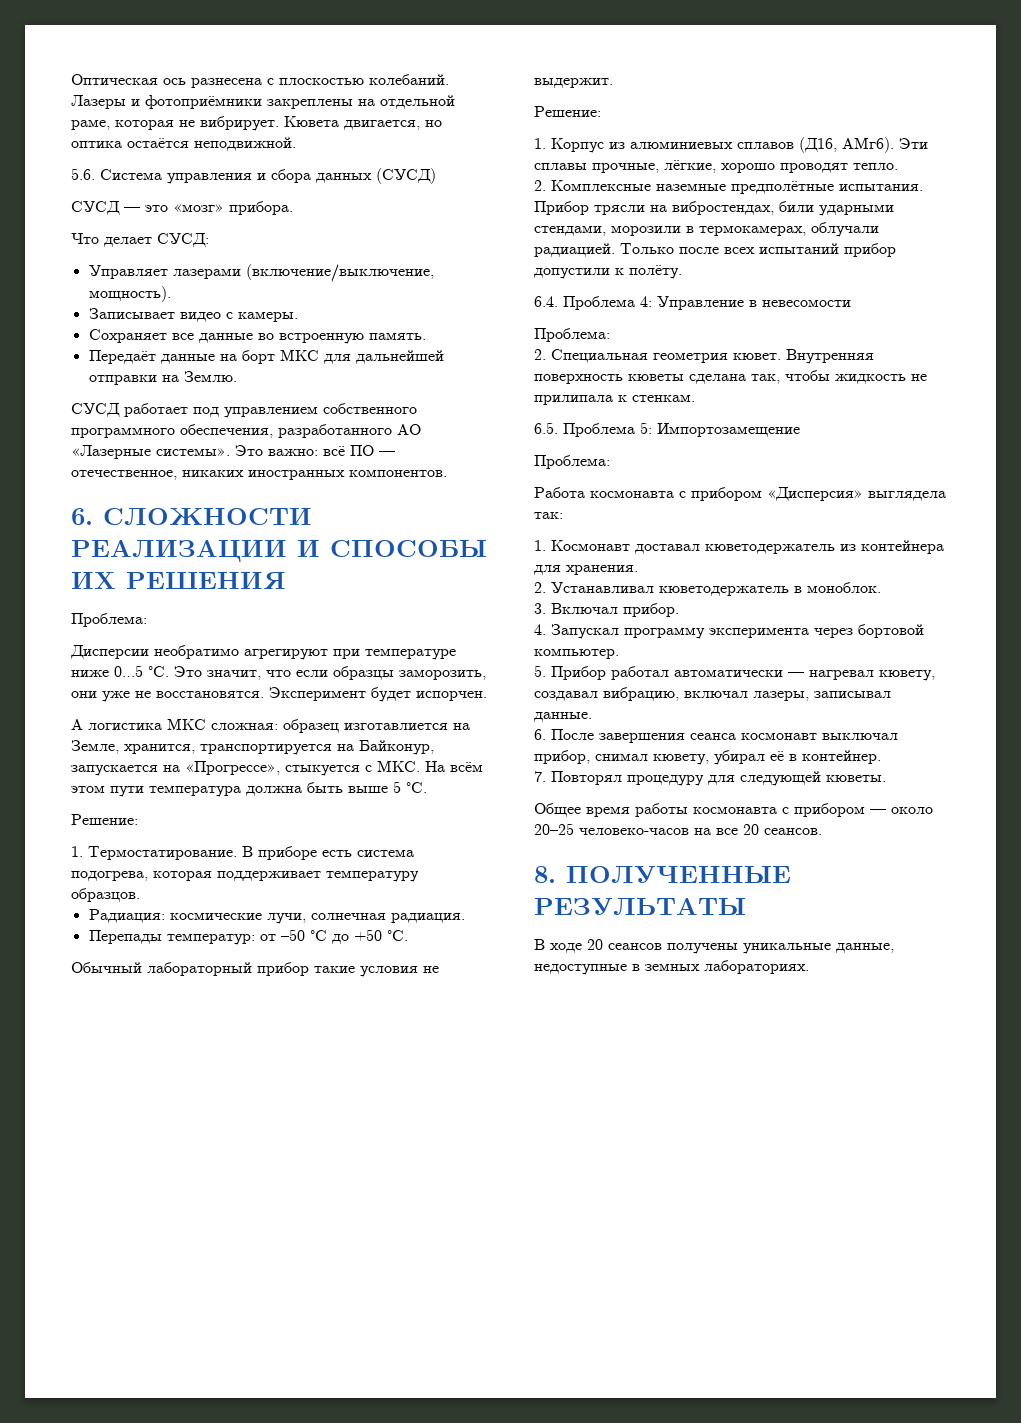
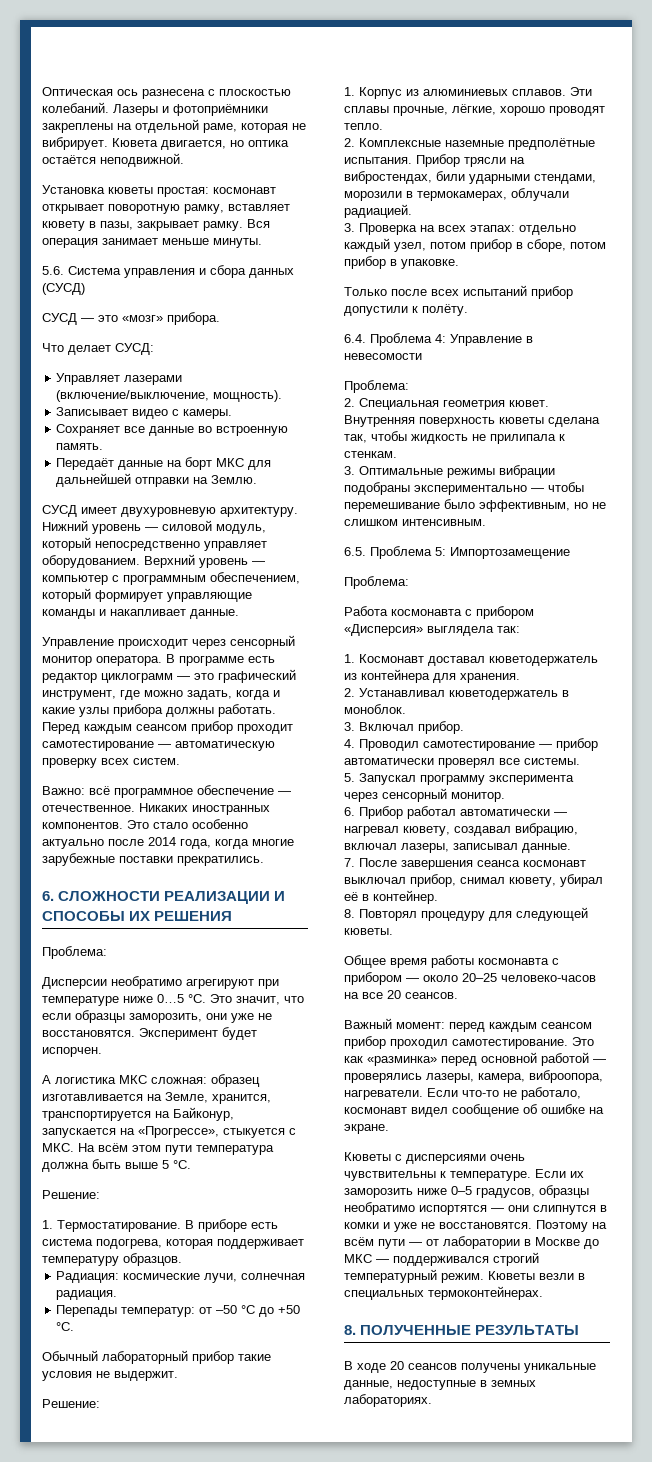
+ Установка кюветы простая: космонавт открывает поворотную рамку, вставляет кювету в пазы, закрывает рамку. Вся операция занимает меньше минуты.
- СУСД работает под управлением собственного программного обеспечения, разработанного АО «Лазерные системы». Это важно: всё ПО — отечественное, никаких иностранных компонентов.
+ СУСД имеет двухуровневую архитектуру. Нижний уровень — силовой модуль, который непосредственно управляет оборудованием. Верхний уровень — компьютер с программным обеспечением, который формирует управляющие команды и накапливает данные.
+ Управление происходит через сенсорный монитор оператора. В программе есть редактор циклограмм — это графический инструмент, где можно задать, когда и какие узлы прибора должны работать. Перед каждым сеансом прибор проходит самотестирование — автоматическую проверку всех систем.
+ Важно: всё программное обеспечение — отечественное. Никаких иностранных компонентов. Это стало особенно актуально после 2014 года, когда многие зарубежные поставки прекратились.
- А логистика МКС сложная: образец изготавлиется на Земле, хранится, транспортируется на Байконур, запускается на «Прогрессе», стыкуется с МКС. На всём этом пути температура должна быть выше 5 °C.
+ А логистика МКС сложная: образец изготавливается на Земле, хранится, транспортируется на Байконур, запускается на «Прогрессе», стыкуется с МКС. На всём этом пути температура должна быть выше 5 °C.
- 1. Корпус из алюминиевых сплавов (Д16, АМг6).
+ 1. Корпус из алюминиевых сплавов.
- Прибор трясли на вибростендах, били ударными стендами, морозили в термокамерах, облучали радиацией. Только после всех испытаний прибор допустили к полёту.
+ Прибор трясли на вибростендах, били ударными стендами, морозили в термокамерах, облучали радиацией.
+ 3. Проверка на всех этапах: отдельно каждый узел, потом прибор в сборе, потом прибор в упаковке.
+ Только после всех испытаний прибор допустили к полёту.
+ 3. Оптимальные режимы вибрации подобраны экспериментально — чтобы перемешивание было эффективным, но не слишком интенсивным.
- 4. Запускал программу эксперимента через бортовой компьютер.
- 5. Прибор работал автоматически — нагревал кювету, создавал вибрацию, включал лазеры, записывал данные.
+ 4. Проводил самотестирование — прибор автоматически проверял все системы.
+ 5. Запускал программу эксперимента через сенсорный монитор.
+ 6. Прибор работал автоматически — нагревал кювету, создавал вибрацию, включал лазеры, записывал данные.
- 6. После завершения сеанса космонавт выключал прибор, снимал кювету, убирал её в контейнер.
+ 7. После завершения сеанса космонавт выключал прибор, снимал кювету, убирал её в контейнер.
- 7. Повторял процедуру для следующей кюветы.
+ 8. Повторял процедуру для следующей кюветы.
+ Важный момент: перед каждым сеансом прибор проходил самотестирование. Это как «разминка» перед основной работой — проверялись лазеры, камера, виброопора, нагреватели. Если что-то не работало, космонавт видел сообщение об ошибке на экране.
+ Кюветы с дисперсиями очень чувствительны к температуре. Если их заморозить ниже 0–5 градусов, образцы необратимо испортятся — они слипнутся в комки и уже не восстановятся. Поэтому на всём пути — от лаборатории в Москве до МКС — поддерживался строгий температурный режим. Кюветы везли в специальных термоконтейнерах.

